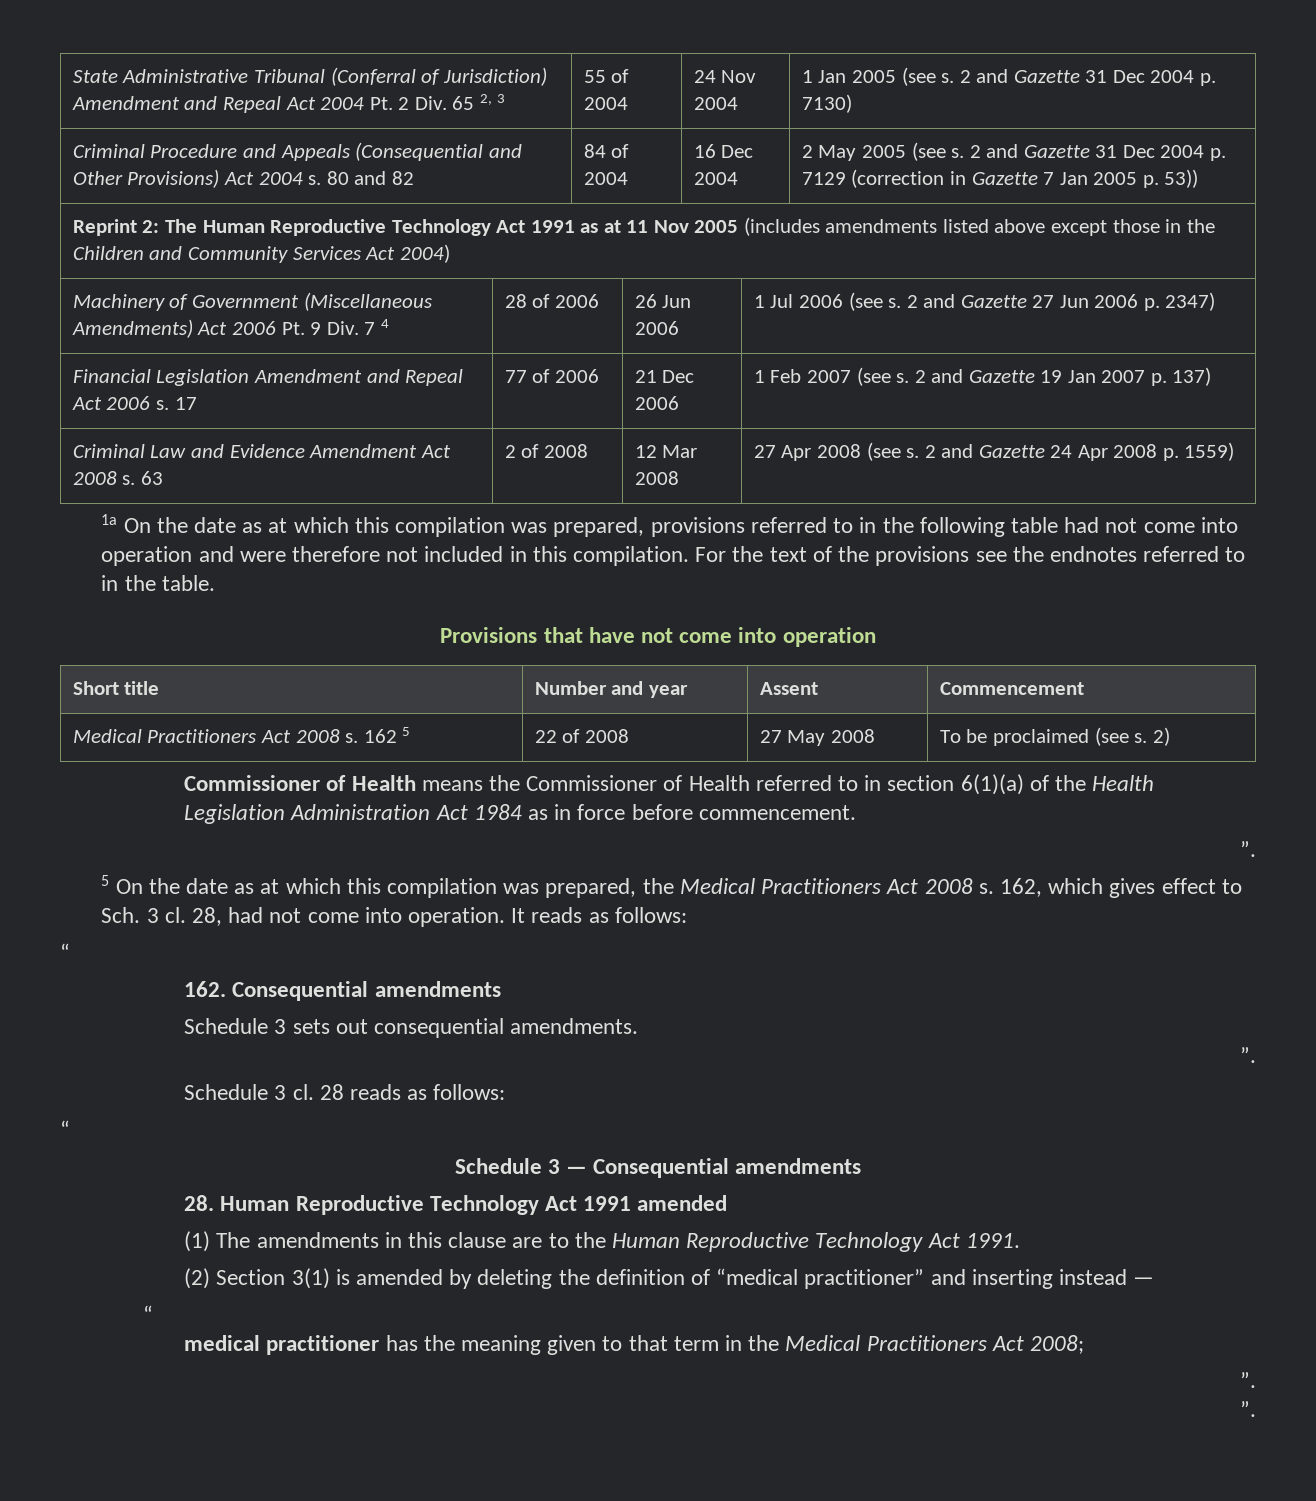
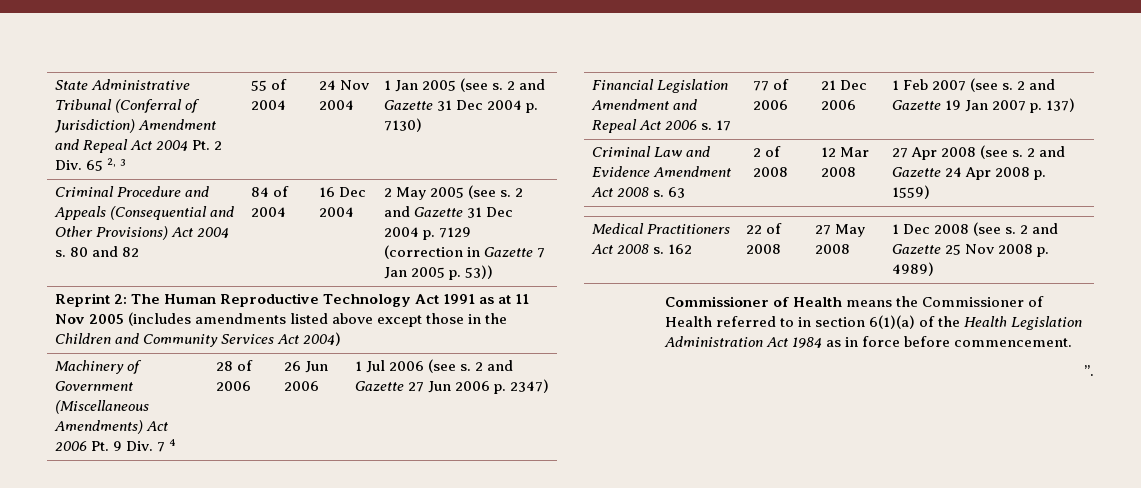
- 1a On the date as at which this compilation was prepared, provisions referred to in the following table had not come into operation and were therefore not included in this compilation. For the text of the provisions see the endnotes referred to in the table.
- Provisions that have not come into operation
- Short title | Number and year | Assent | Commencement
- Medical Practitioners Act 2008 s. 162 5 | 22 of 2008 | 27 May 2008 | To be proclaimed (see s. 2)
+ Medical Practitioners Act 2008 s. 162 | 22 of 2008 | 27 May 2008 | 1 Dec 2008 (see s. 2 and Gazette 25 Nov 2008 p. 4989)
- 5 On the date as at which this compilation was prepared, the Medical Practitioners Act 2008 s. 162, which gives effect to Sch. 3 cl. 28, had not come into operation. It reads as follows:
- “
- 162. Consequential amendments
- Schedule 3 sets out consequential amendments.
- ”.
- Schedule 3 cl. 28 reads as follows:
- “
- Schedule 3 — Consequential amendments
- 28. Human Reproductive Technology Act 1991 amended
- (1) The amendments in this clause are to the Human Reproductive Technology Act 1991.
- (2) Section 3(1) is amended by deleting the definition of “medical practitioner” and inserting instead —
- “
- medical practitioner has the meaning given to that term in the Medical Practitioners Act 2008;
- ”.
- ”.

